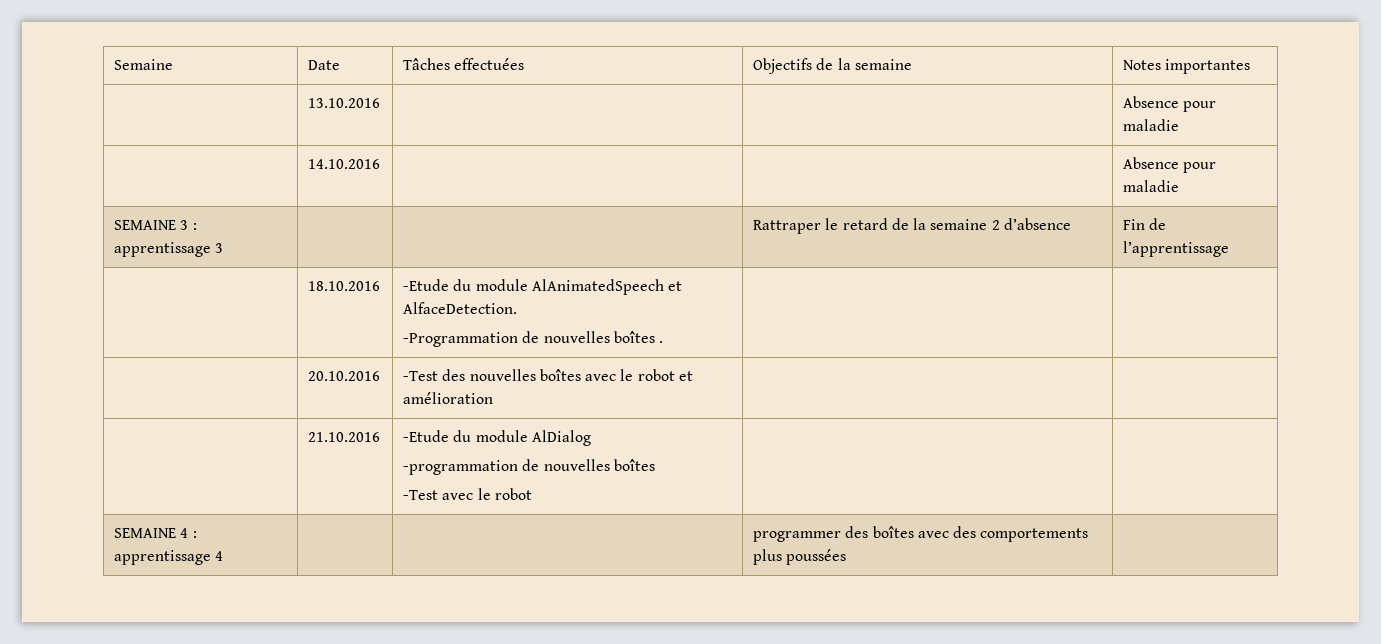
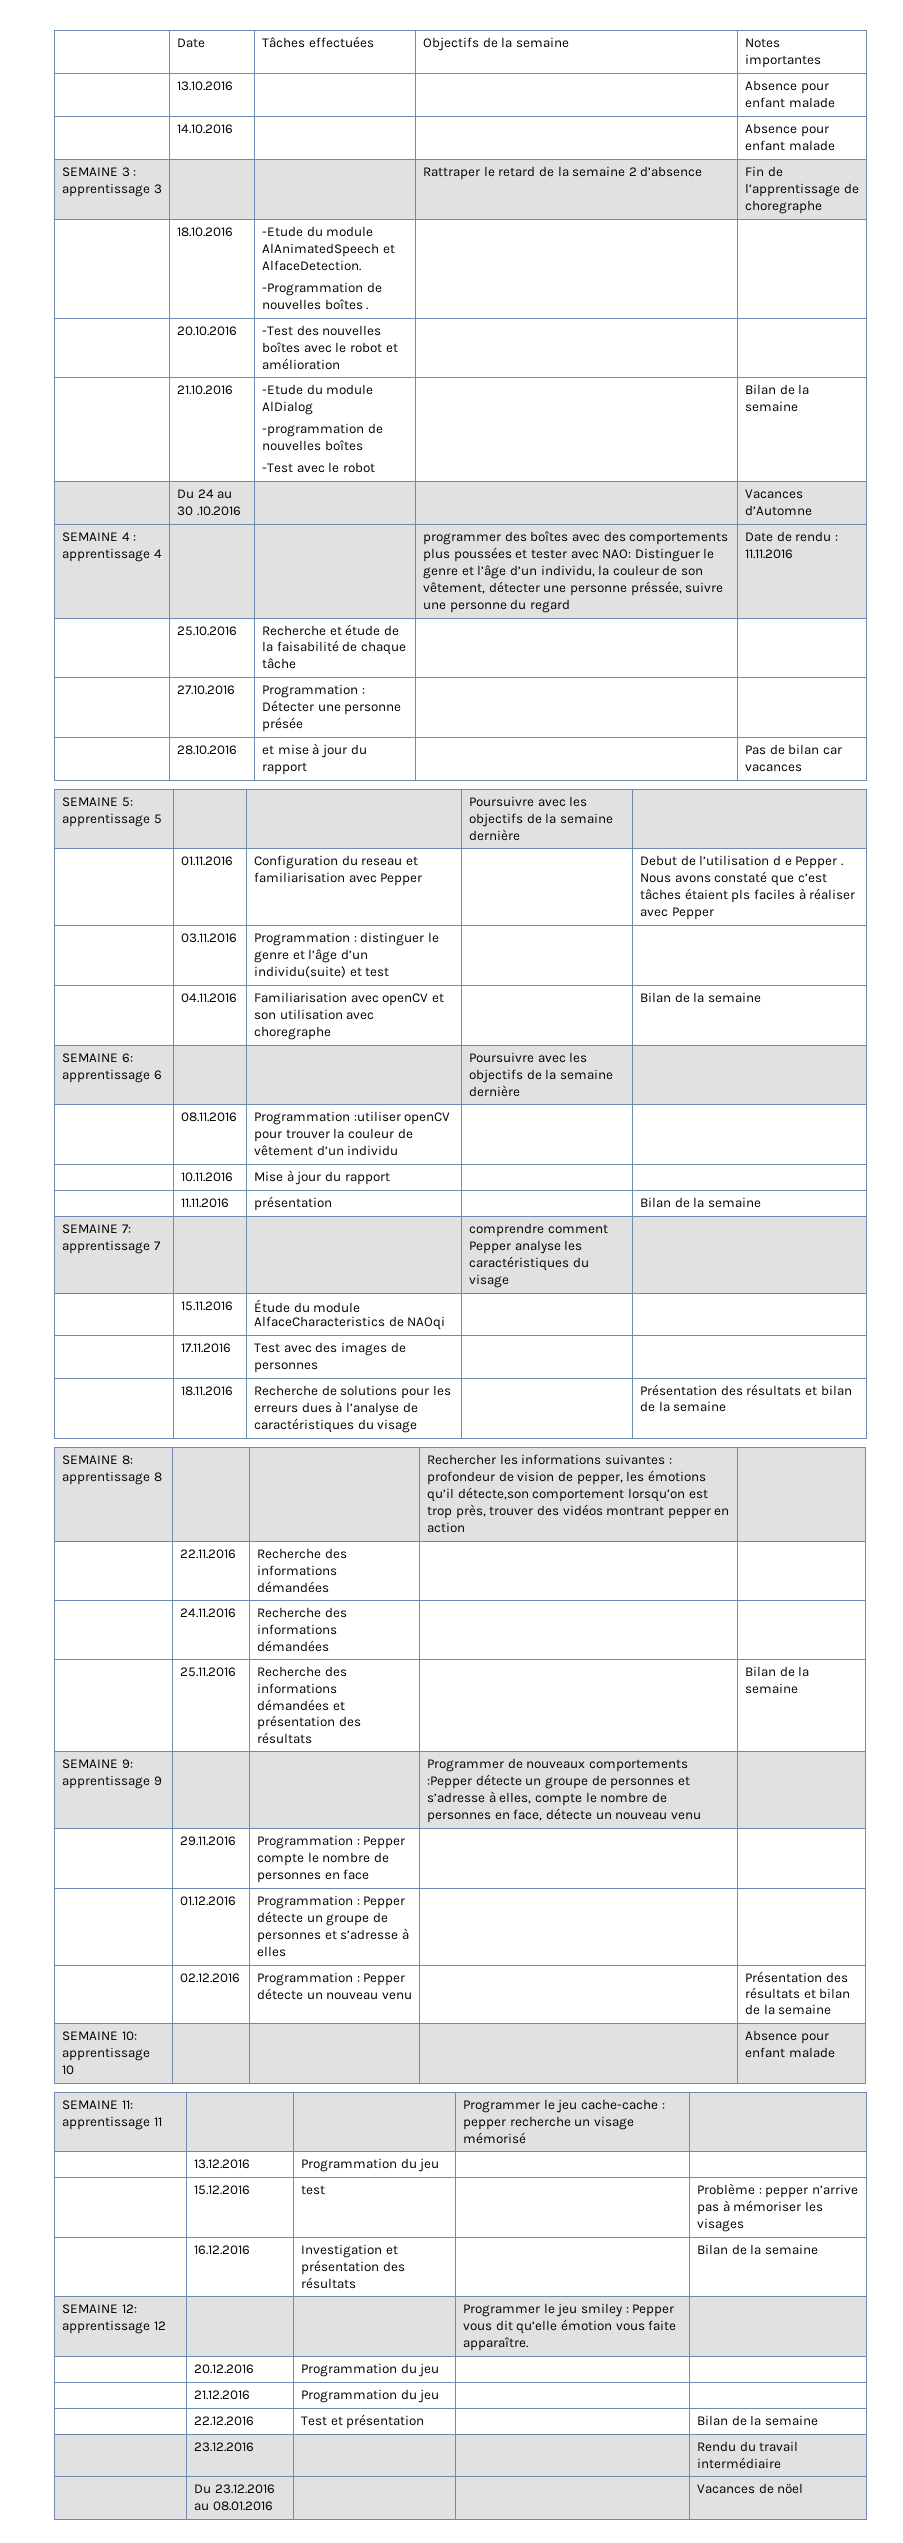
- Semaine | Date | Tâches effectuées | Objectifs de la semaine | Notes importantes
+ | Date | Tâches effectuées | Objectifs de la semaine | Notes importantes
- | 13.10.2016 | | | Absence pour maladie
+ | 13.10.2016 | | | Absence pour enfant malade
- | 14.10.2016 | | | Absence pour maladie
+ | 14.10.2016 | | | Absence pour enfant malade
- SEMAINE 3 : apprentissage 3 | | | Rattraper le retard de la semaine 2 d’absence | Fin de l’apprentissage
+ SEMAINE 3 : apprentissage 3 | | | Rattraper le retard de la semaine 2 d’absence | Fin de l’apprentissage de choregraphe
  | 21.10.2016 | -Etude du module AlDialog
  -programmation de nouvelles boîtes
- -Test avec le robot | |
+ -Test avec le robot | | Bilan de la semaine
+ | Du 24 au 30 .10.2016 | | | Vacances d’Automne
- programmer des boîtes avec des comportements plus poussées
+ programmer des boîtes avec des comportements plus poussées et tester avec NAO: Distinguer le genre et l’âge d’un individu, la couleur de son vêtement, détecter une personne préssée, suivre une personne du regard | Date de rendu : 11.11.2016
+ | 25.10.2016 | Recherche et étude de la faisabilité de chaque tâche | |
+ | 27.10.2016 | Programmation : Détecter une personne présée | |
+ | 28.10.2016 | et mise à jour du rapport | | Pas de bilan car vacances
+ SEMAINE 5: apprentissage 5 | | | Poursuivre avec les objectifs de la semaine dernière |
+ | 01.11.2016 | Configuration du reseau et familiarisation avec Pepper | | Debut de l’utilisation d e Pepper . Nous avons constaté que c’est tâches étaient pls faciles à réaliser avec Pepper
+ | 03.11.2016 | Programmation : distinguer le genre et l’âge d’un individu(suite) et test | |
+ | 04.11.2016 | Familiarisation avec openCV et son utilisation avec choregraphe | | Bilan de la semaine
+ SEMAINE 6: apprentissage 6 | | | Poursuivre avec les objectifs de la semaine dernière |
+ | 08.11.2016 | Programmation :utiliser openCV pour trouver la couleur de vêtement d’un individu | |
+ | 10.11.2016 | Mise à jour du rapport | |
+ | 11.11.2016 | présentation | | Bilan de la semaine
+ SEMAINE 7: apprentissage 7 | | | comprendre comment Pepper analyse les caractéristiques du visage |
+ | 15.11.2016 | Étude du module AlfaceCharacteristics de NAOqi | |
+ | 17.11.2016 | Test avec des images de personnes | |
+ | 18.11.2016 | Recherche de solutions pour les erreurs dues à l’analyse de caractéristiques du visage | | Présentation des résultats et bilan de la semaine
+ SEMAINE 8: apprentissage 8 | | | Rechercher les informations suivantes : profondeur de vision de pepper, les émotions qu’il détecte,son comportement lorsqu’on est trop près, trouver des vidéos montrant pepper en action |
+ | 22.11.2016 | Recherche des informations démandées | |
+ | 24.11.2016 | Recherche des informations démandées | |
+ | 25.11.2016 | Recherche des informations démandées et présentation des résultats | | Bilan de la semaine
+ SEMAINE 9: apprentissage 9 | | | Programmer de nouveaux comportements :Pepper détecte un groupe de personnes et s’adresse à elles, compte le nombre de personnes en face, détecte un nouveau venu |
+ | 29.11.2016 | Programmation : Pepper compte le nombre de personnes en face | |
+ | 01.12.2016 | Programmation : Pepper détecte un groupe de personnes et s’adresse à elles | |
+ | 02.12.2016 | Programmation : Pepper détecte un nouveau venu | | Présentation des résultats et bilan de la semaine
+ SEMAINE 10: apprentissage 10 | | | | Absence pour enfant malade
+ SEMAINE 11: apprentissage 11 | | | Programmer le jeu cache-cache : pepper recherche un visage mémorisé |
+ | 13.12.2016 | Programmation du jeu | |
+ | 15.12.2016 | test | | Problème : pepper n’arrive pas à mémoriser les visages
+ | 16.12.2016 | Investigation et présentation des résultats | | Bilan de la semaine
+ SEMAINE 12: apprentissage 12 | | | Programmer le jeu smiley : Pepper vous dit qu’elle émotion vous faite apparaître. |
+ | 20.12.2016 | Programmation du jeu | |
+ | 21.12.2016 | Programmation du jeu | |
+ | 22.12.2016 | Test et présentation | | Bilan de la semaine
+ | 23.12.2016 | | | Rendu du travail intermédiaire
+ | Du 23.12.2016 au 08.01.2016 | | | Vacances de nöel

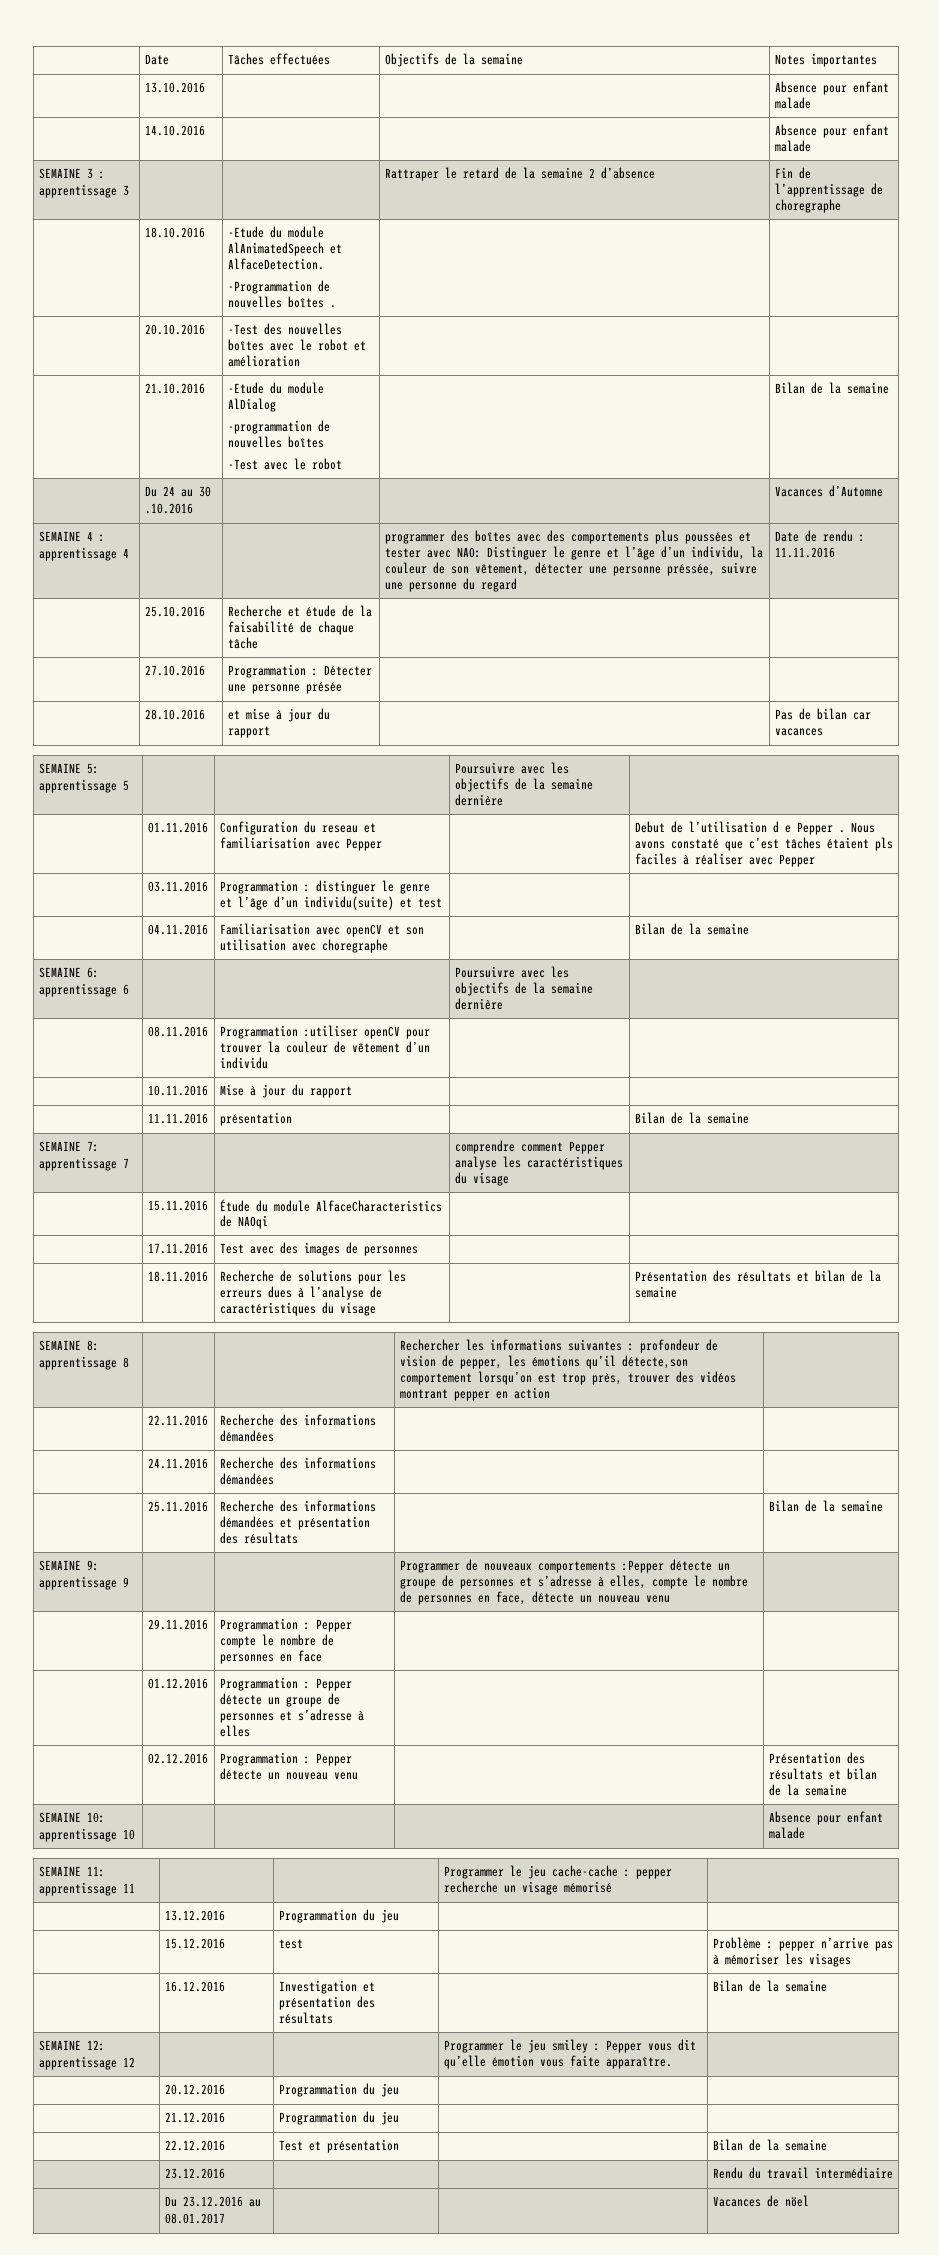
- | Du 23.12.2016 au 08.01.2016 | | | Vacances de nöel
+ | Du 23.12.2016 au 08.01.2017 | | | Vacances de nöel

